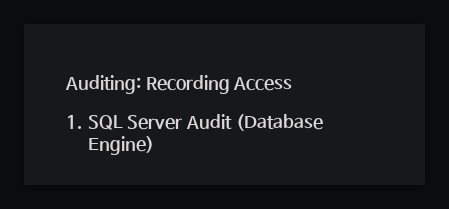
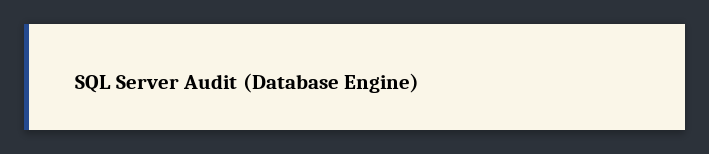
- Auditing: Recording Access
- 1. SQL Server Audit (Database Engine)
+ SQL Server Audit (Database Engine)

